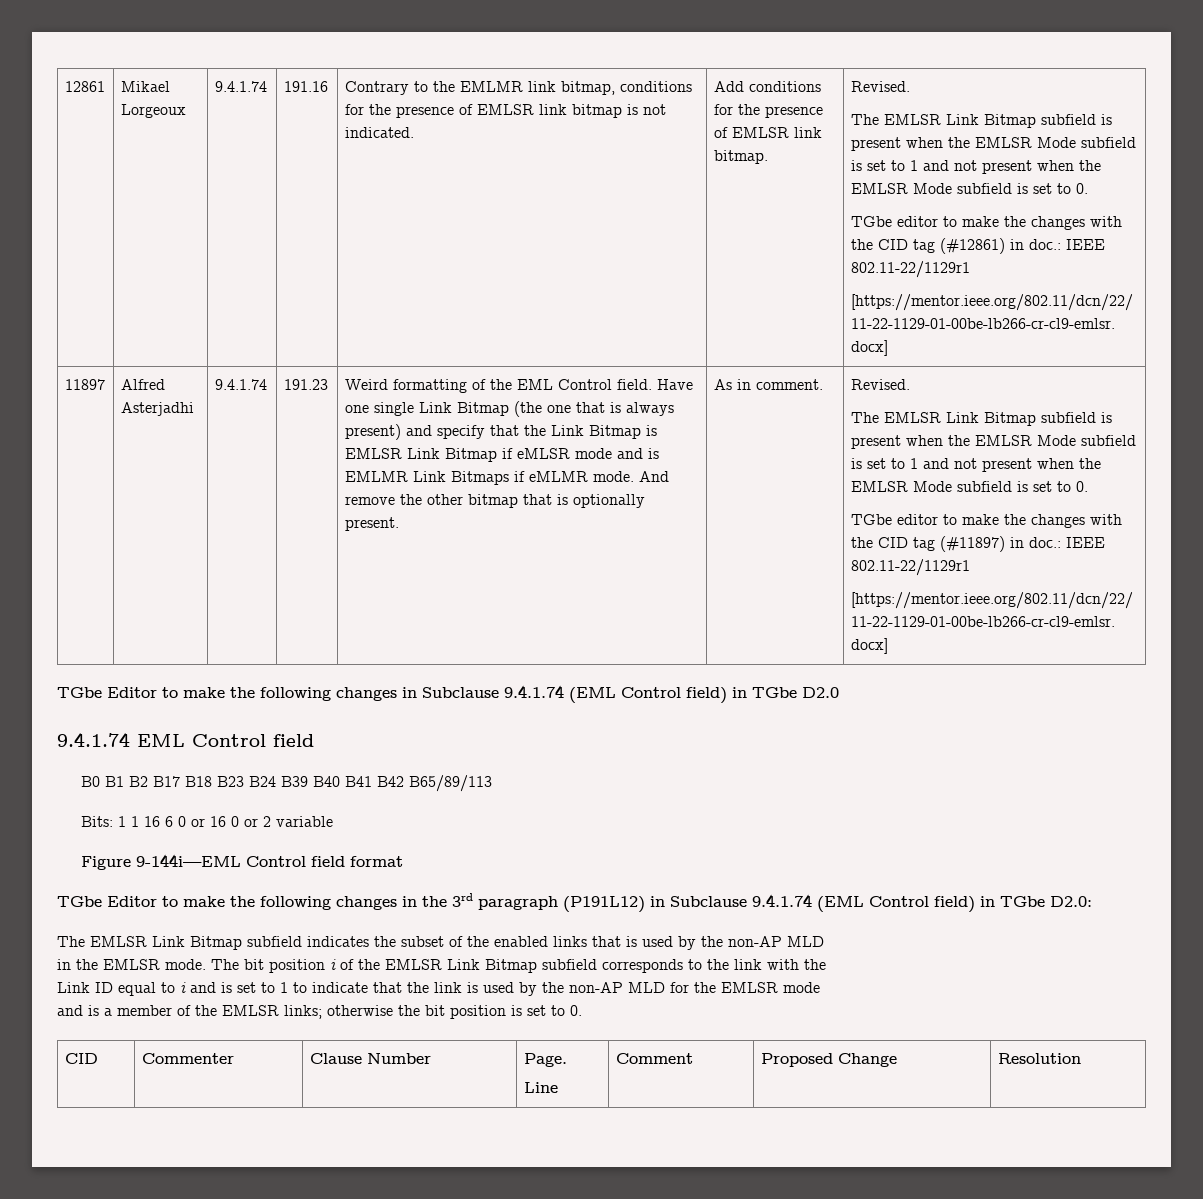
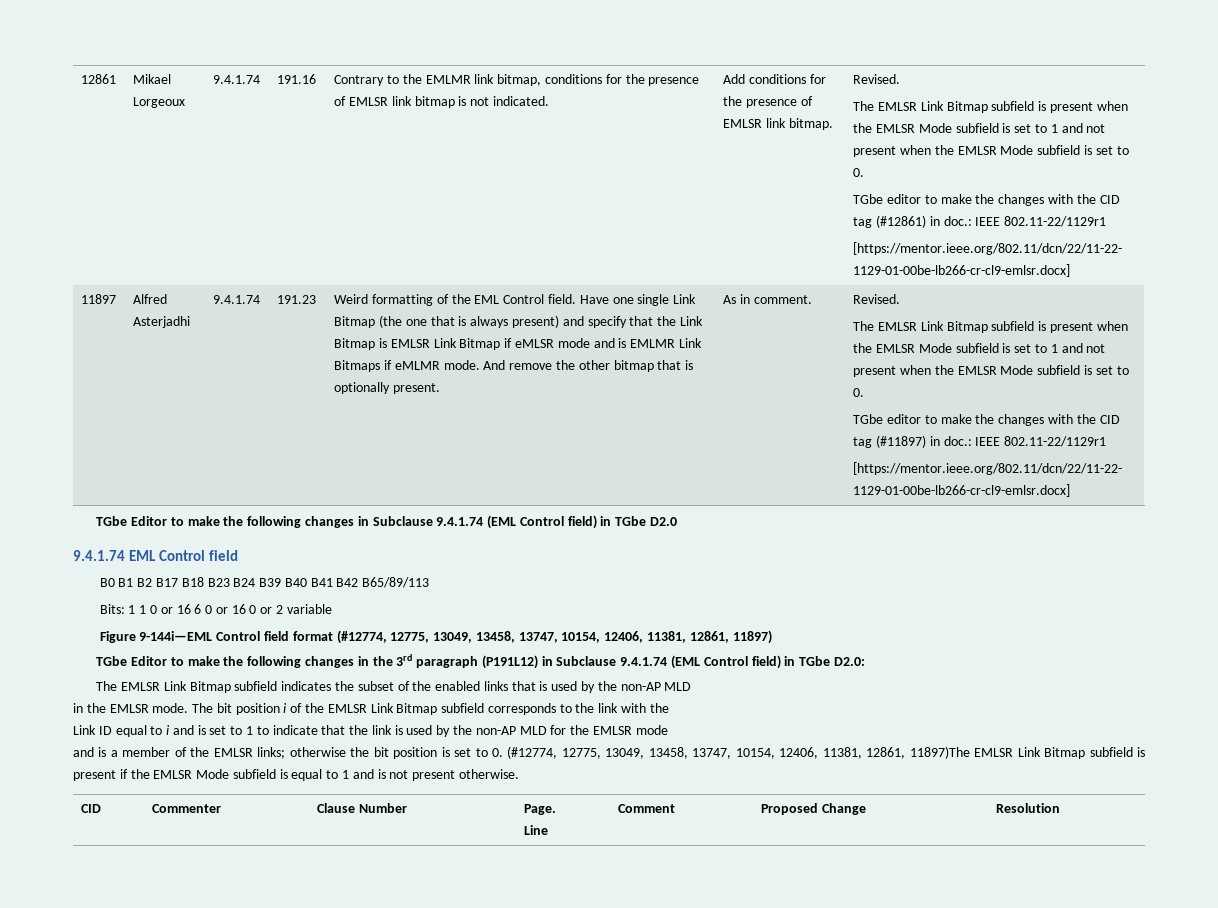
- Bits: 1 1 16 6 0 or 16 0 or 2 variable
+ Bits: 1 1 0 or 16 6 0 or 16 0 or 2 variable
- Figure 9-144i—EML Control field format
+ Figure 9-144i—EML Control field format (#12774, 12775, 13049, 13458, 13747, 10154, 12406, 11381, 12861, 11897)
- and is a member of the EMLSR links; otherwise the bit position is set to 0.
+ and is a member of the EMLSR links; otherwise the bit position is set to 0. (#12774, 12775, 13049, 13458, 13747, 10154, 12406, 11381, 12861, 11897)The EMLSR Link Bitmap subfield is present if the EMLSR Mode subfield is equal to 1 and is not present otherwise.

